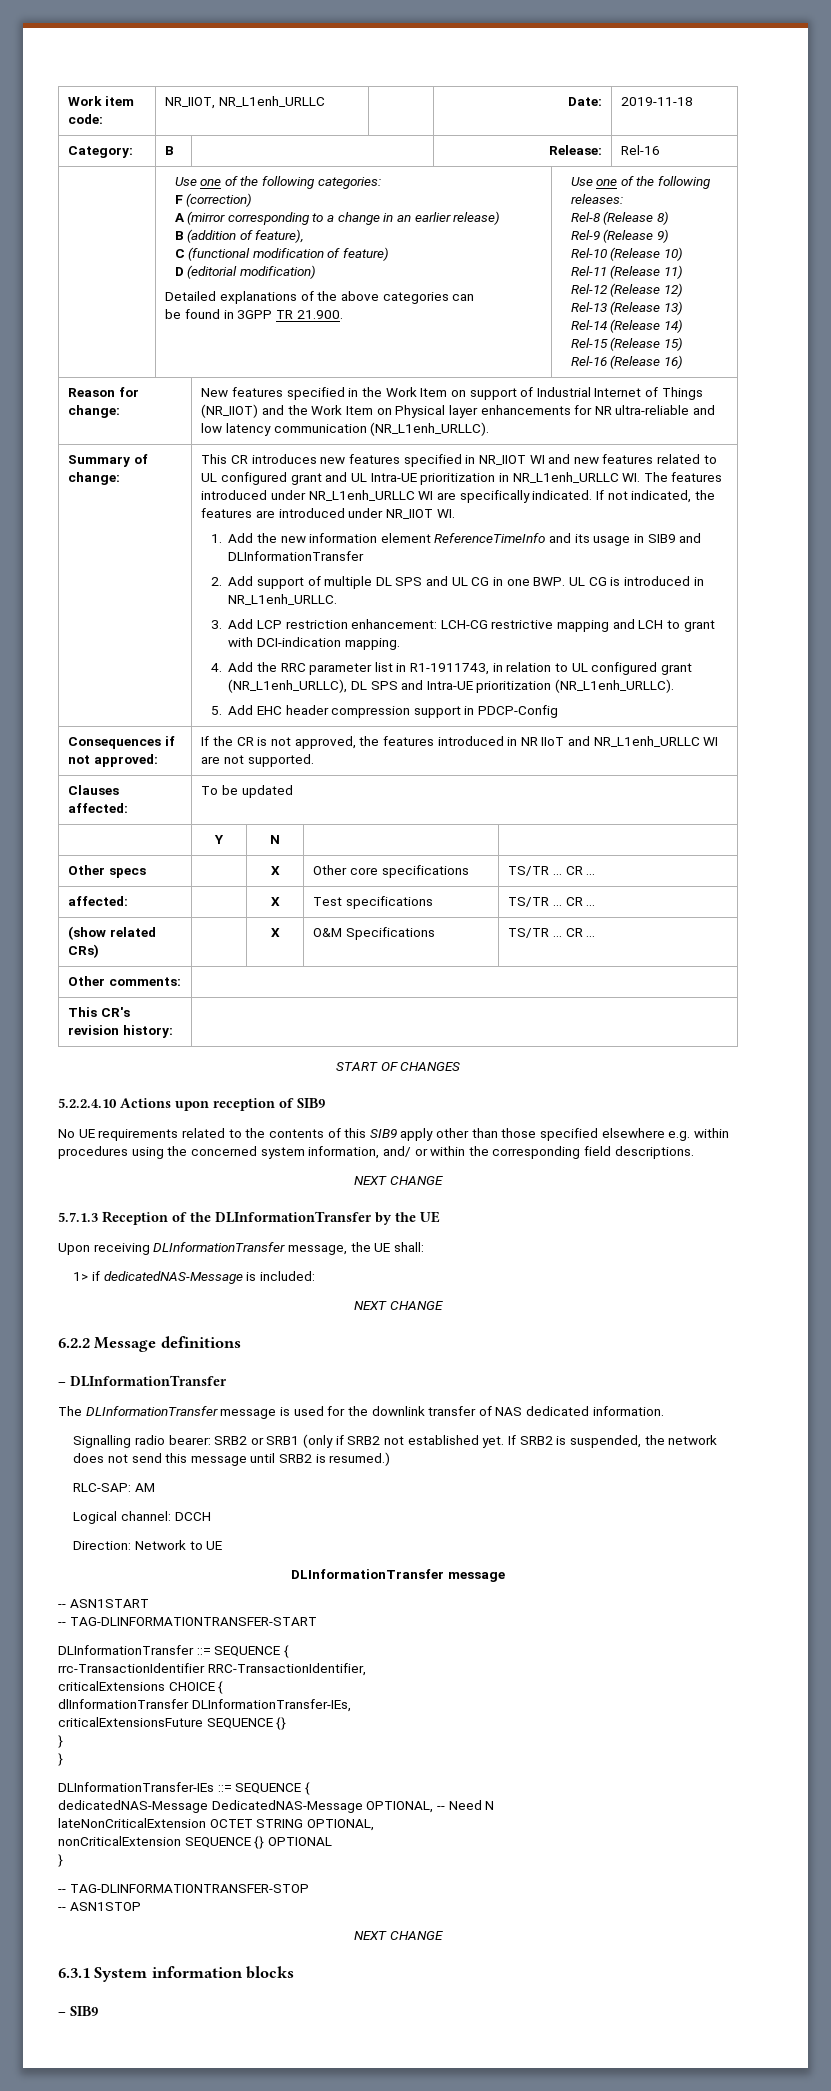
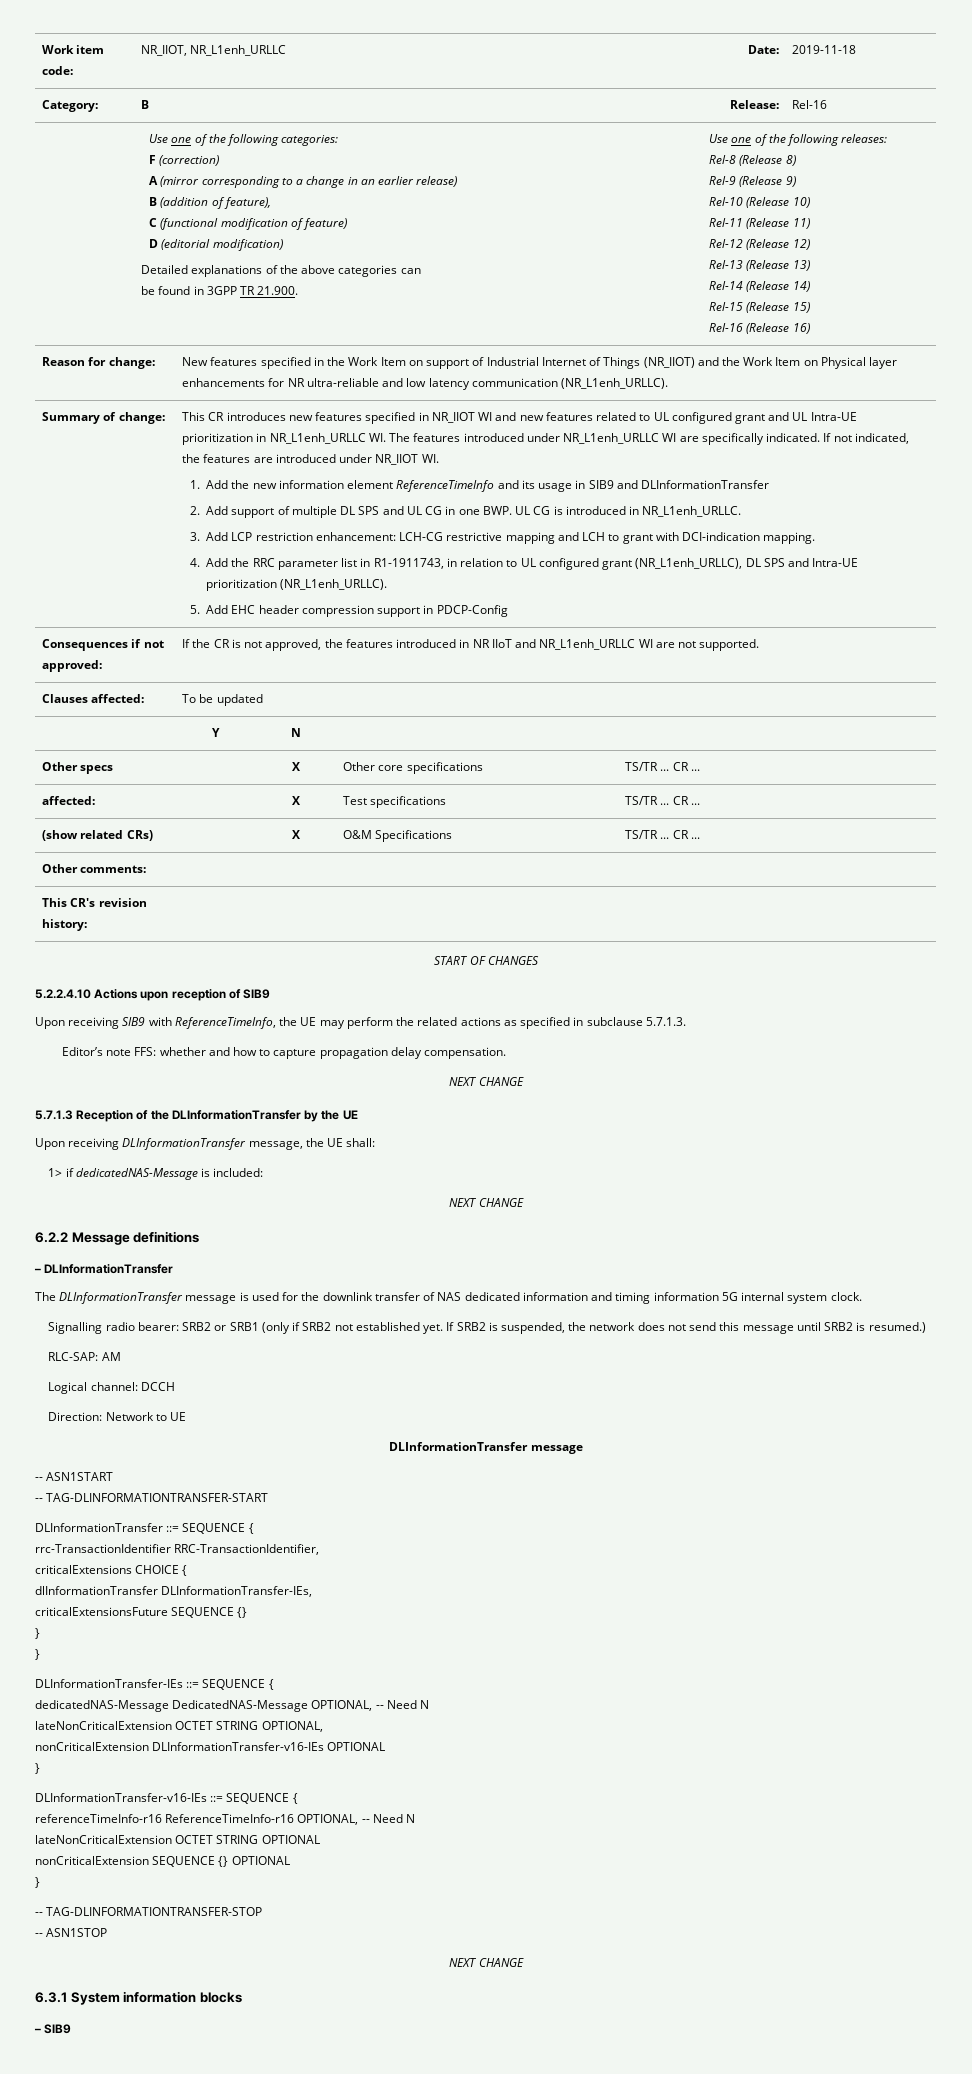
- No UE requirements related to the contents of this SIB9 apply other than those specified elsewhere e.g. within procedures using the concerned system information, and/ or within the corresponding field descriptions.
+ Upon receiving SIB9 with ReferenceTimeInfo, the UE may perform the related actions as specified in subclause 5.7.1.3.
+ Editor’s note FFS: whether and how to capture propagation delay compensation.
- The DLInformationTransfer message is used for the downlink transfer of NAS dedicated information.
+ The DLInformationTransfer message is used for the downlink transfer of NAS dedicated information and timing information 5G internal system clock.
+ nonCriticalExtension DLInformationTransfer-v16-IEs OPTIONAL
+ }
+ DLInformationTransfer-v16-IEs ::= SEQUENCE {
+ referenceTimeInfo-r16 ReferenceTimeInfo-r16 OPTIONAL, -- Need N
+ lateNonCriticalExtension OCTET STRING OPTIONAL

